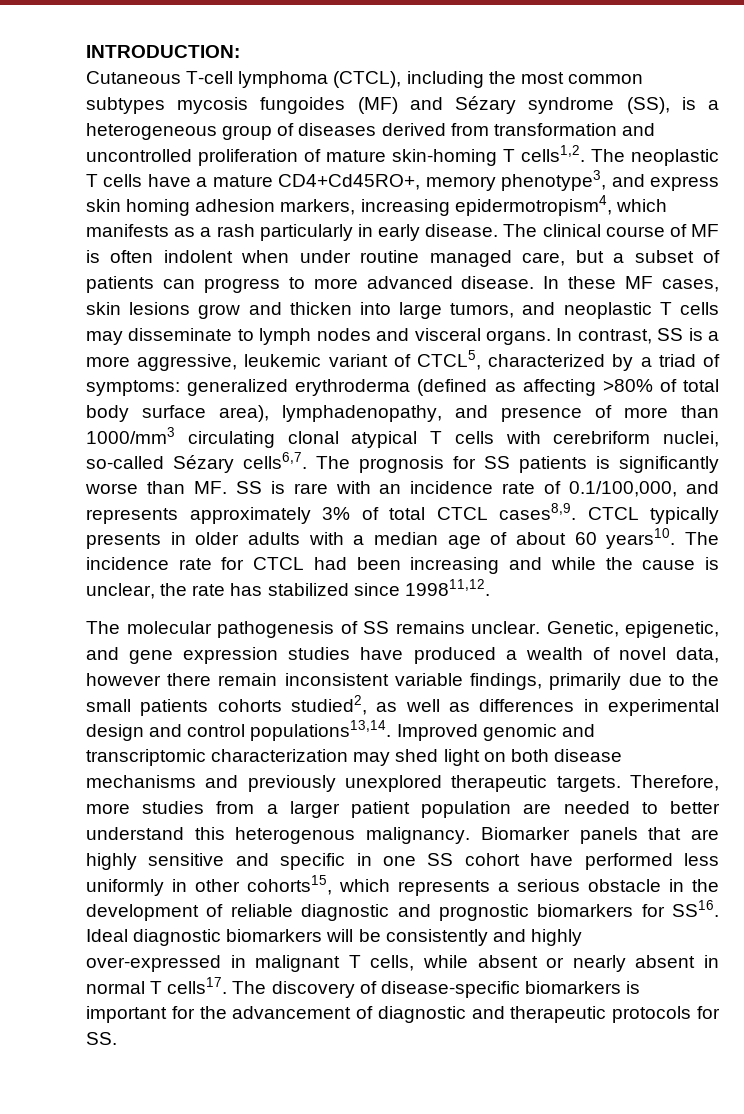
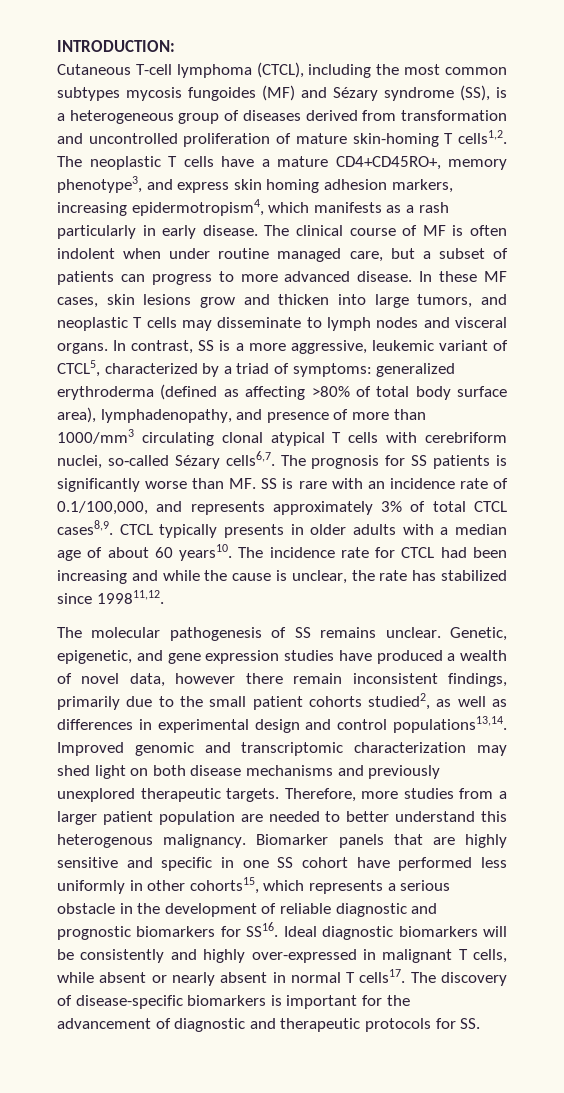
- The neoplastic T cells have a mature CD4+Cd45RO+, memory phenotype3, and express skin homing adhesion markers, increasing epidermotropism4, which manifests as a rash particularly in early disease.
+ The neoplastic T cells have a mature CD4+CD45RO+, memory phenotype3, and express skin homing adhesion markers, increasing epidermotropism4, which manifests as a rash particularly in early disease.
- Genetic, epigenetic, and gene expression studies have produced a wealth of novel data, however there remain inconsistent variable findings, primarily due to the small patients cohorts studied2, as well as differences in experimental design and control populations13,14.
+ Genetic, epigenetic, and gene expression studies have produced a wealth of novel data, however there remain inconsistent findings, primarily due to the small patient cohorts studied2, as well as differences in experimental design and control populations13,14.

